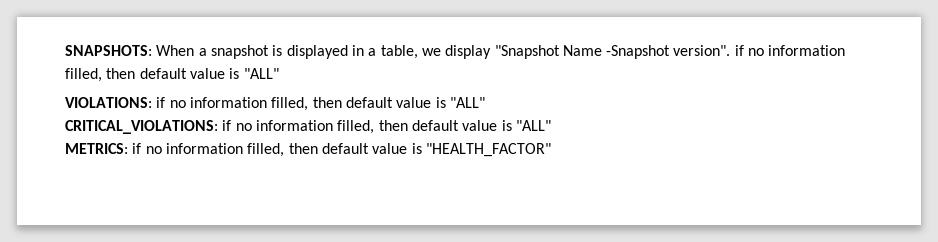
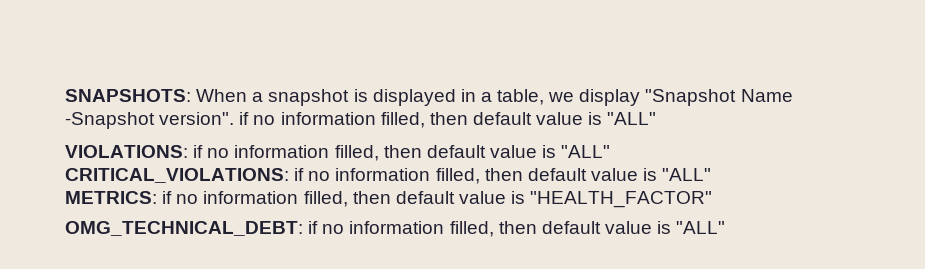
+ OMG_TECHNICAL_DEBT: if no information filled, then default value is "ALL"

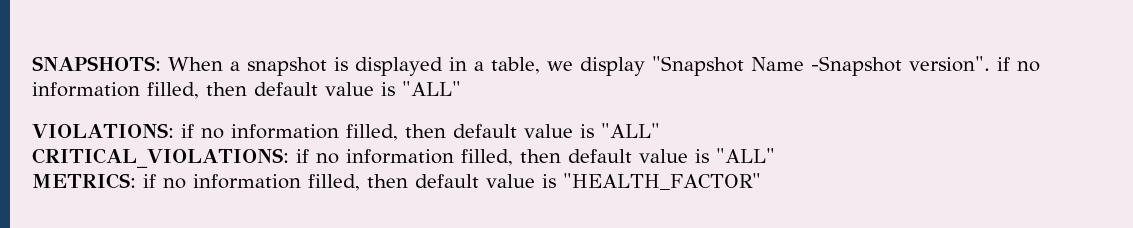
- OMG_TECHNICAL_DEBT: if no information filled, then default value is "ALL"

